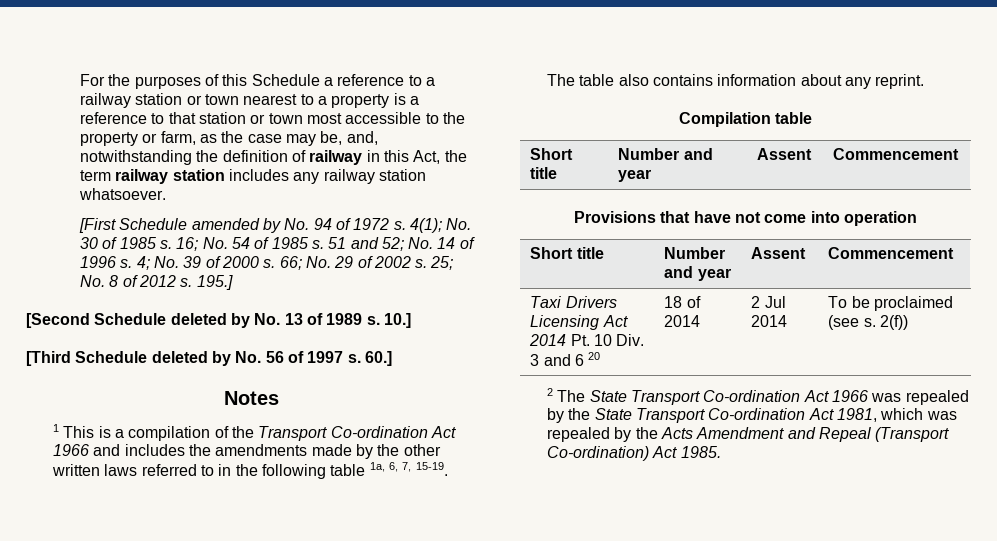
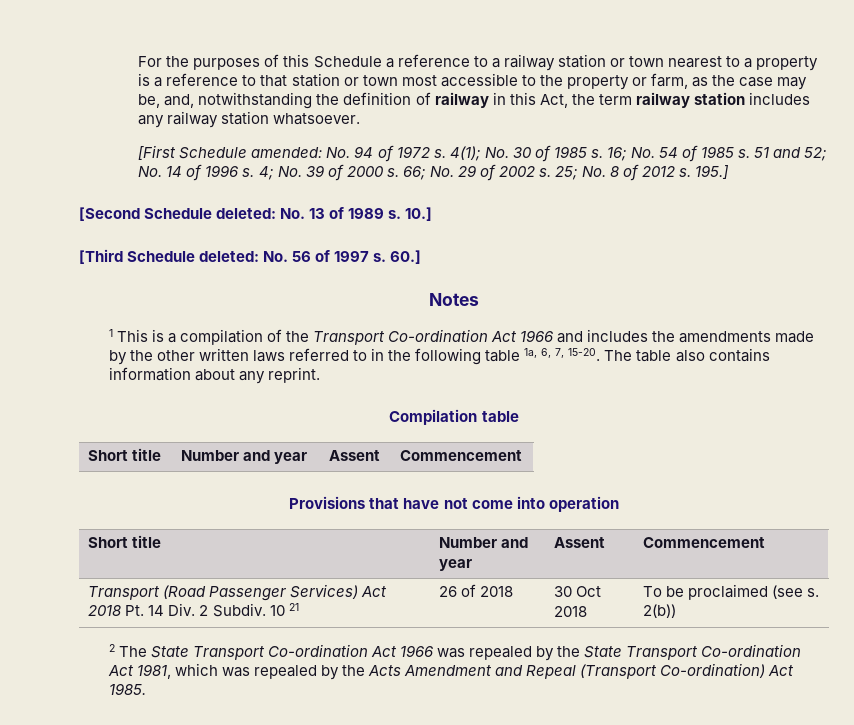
- [First Schedule amended by No. 94 of 1972 s.
+ [First Schedule amended: No. 94 of 1972 s.
- [Second Schedule deleted by No. 13 of 1989 s.
+ [Second Schedule deleted: No. 13 of 1989 s.
- [Third Schedule deleted by No. 56 of 1997 s.
+ [Third Schedule deleted: No. 56 of 1997 s.
- 1 This is a compilation of the Transport Co-ordination Act 1966 and includes the amendments made by the other written laws referred to in the following table 1a, 6, 7, 15-19.
+ 1 This is a compilation of the Transport Co-ordination Act 1966 and includes the amendments made by the other written laws referred to in the following table 1a, 6, 7, 15-20.
- Taxi Drivers Licensing Act 2014 Pt. 10 Div. 3 and 6 20 | 18 of 2014 | 2 Jul 2014 | To be proclaimed (see s. 2(f))
+ Transport (Road Passenger Services) Act 2018 Pt. 14 Div. 2 Subdiv. 10 21 | 26 of 2018 | 30 Oct 2018 | To be proclaimed (see s. 2(b))

